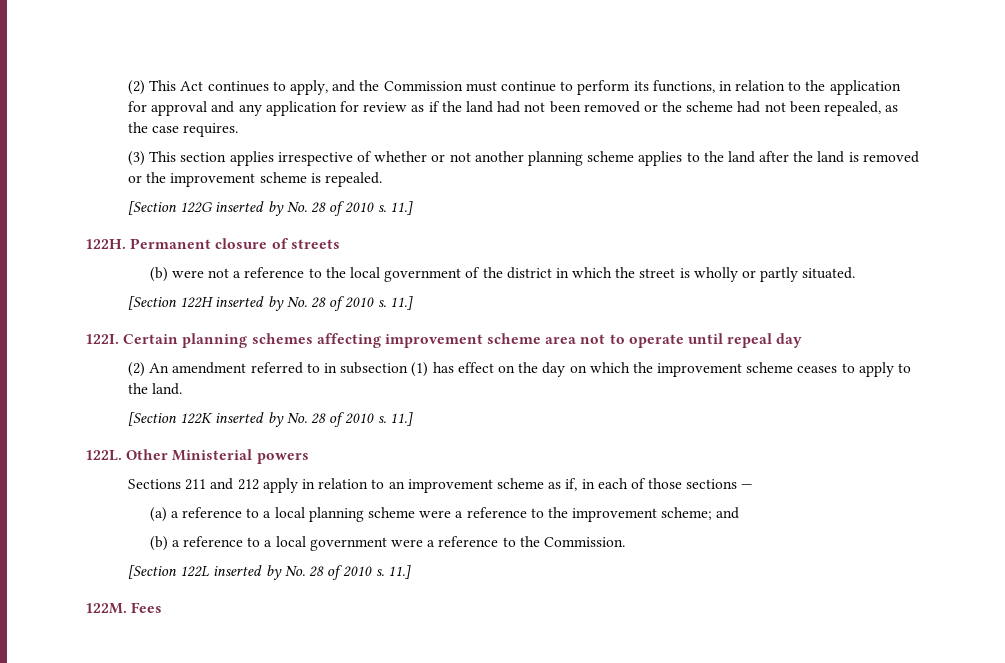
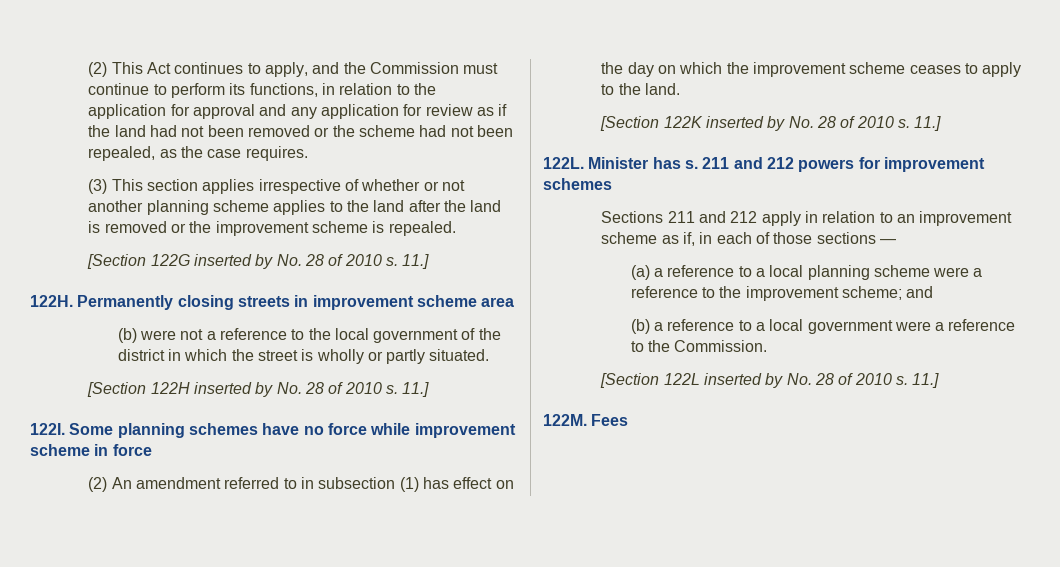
- Permanent closure of streets
+ Permanently closing streets in improvement scheme area
- Certain planning schemes affecting improvement scheme area not to operate until repeal day
+ Some planning schemes have no force while improvement scheme in force
- Other Ministerial powers
+ Minister has s. 211 and 212 powers for improvement schemes

